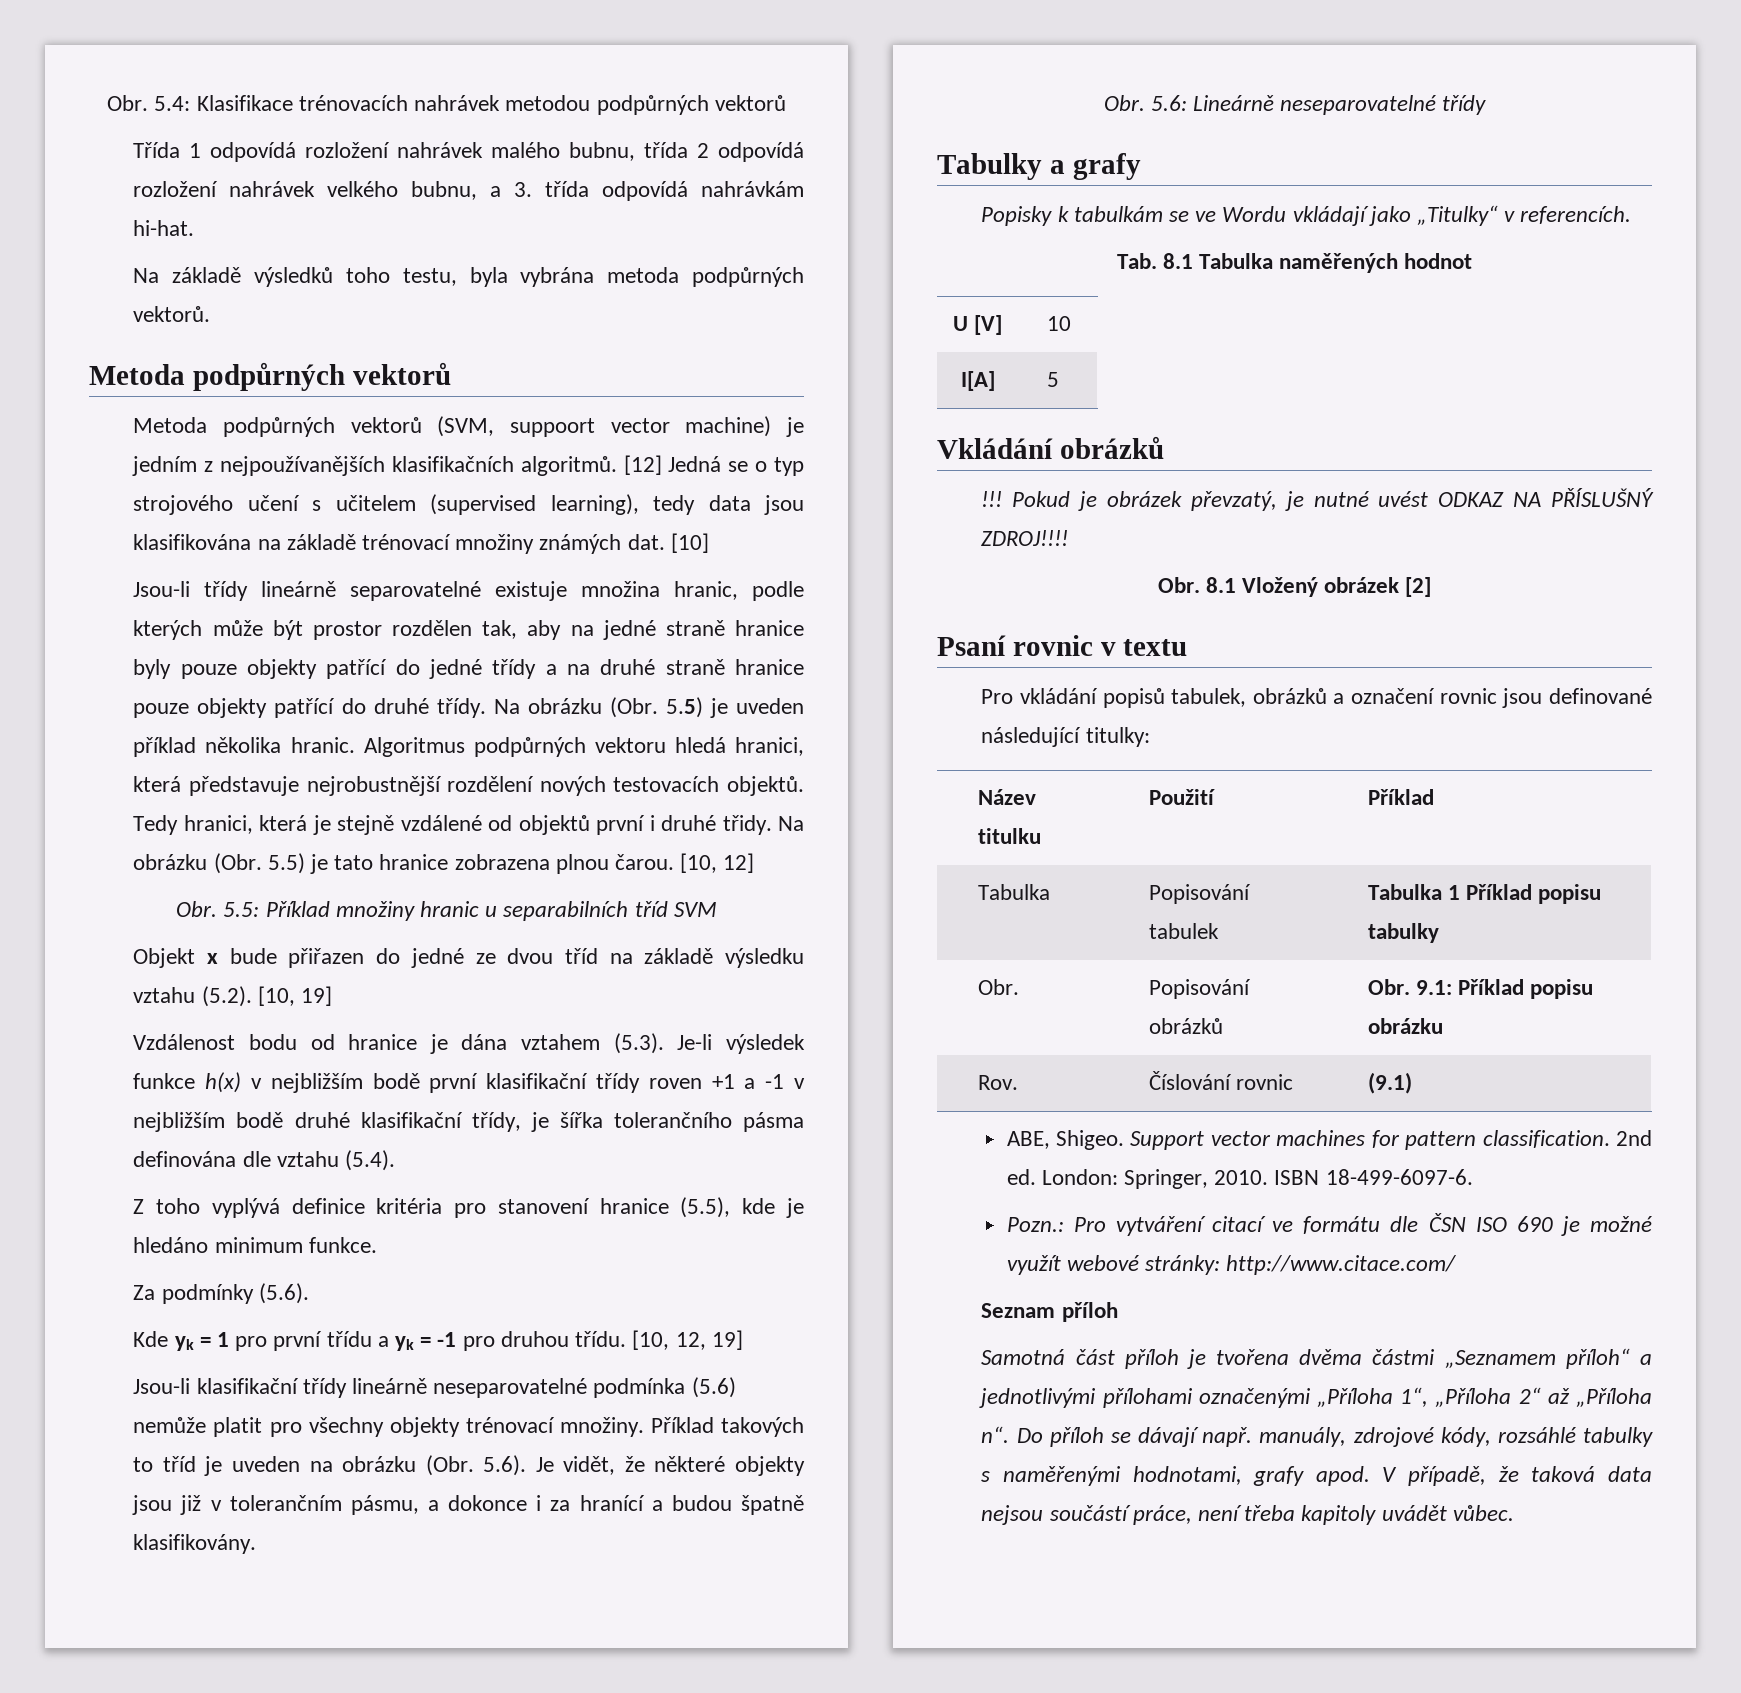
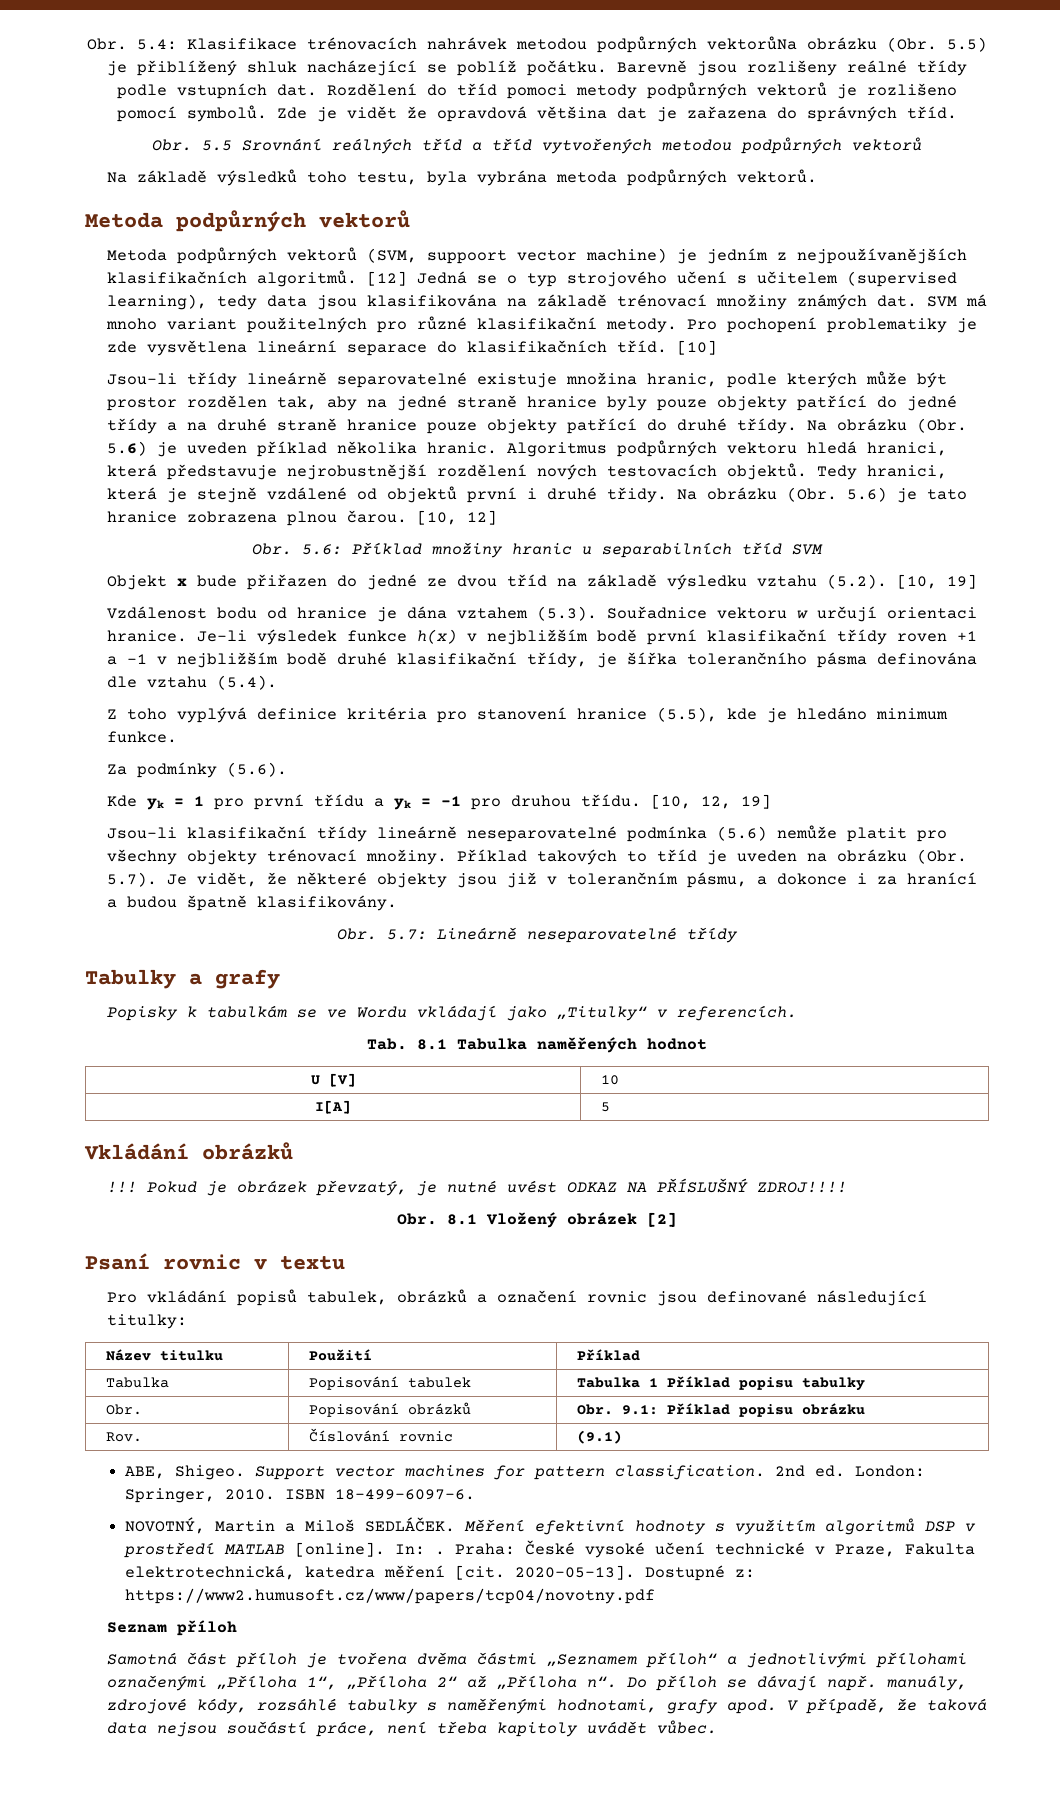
- Obr. 5.4: Klasifikace trénovacích nahrávek metodou podpůrných vektorů
- Třída 1 odpovídá rozložení nahrávek malého bubnu, třída 2 odpovídá rozložení nahrávek velkého bubnu, a 3. třída odpovídá nahrávkám hi-hat.
+ Obr. 5.4: Klasifikace trénovacích nahrávek metodou podpůrných vektorůNa obrázku (Obr. 5.5) je přiblížený shluk nacházející se poblíž počátku. Barevně jsou rozlišeny reálné třídy podle vstupních dat. Rozdělení do tříd pomoci metody podpůrných vektorů je rozlišeno pomocí symbolů. Zde je vidět že opravdová většina dat je zařazena do správných tříd.
+ Obr. 5.5 Srovnání reálných tříd a tříd vytvořených metodou podpůrných vektorů
+ SVM má mnoho variant použitelných pro různé klasifikační metody. Pro pochopení problematiky je zde vysvětlena lineární separace do klasifikačních tříd.
- Na obrázku (Obr. 5.5) je uveden příklad několika hranic.
+ Na obrázku (Obr. 5.6) je uveden příklad několika hranic.
- Na obrázku (Obr. 5.5) je tato hranice zobrazena plnou čarou.
+ Na obrázku (Obr. 5.6) je tato hranice zobrazena plnou čarou.
- Obr. 5.5: Příklad množiny hranic u separabilních tříd SVM
+ Obr. 5.6: Příklad množiny hranic u separabilních tříd SVM
- Vzdálenost bodu od hranice je dána vztahem (5.3). Je-li výsledek funkce h(x) v nejbližším bodě první klasifikační třídy roven +1 a -1 v nejbližším bodě druhé klasifikační třídy, je šířka tolerančního pásma definována dle vztahu (5.4).
+ Vzdálenost bodu od hranice je dána vztahem (5.3). Souřadnice vektoru w určují orientaci hranice. Je-li výsledek funkce h(x) v nejbližším bodě první klasifikační třídy roven +1 a -1 v nejbližším bodě druhé klasifikační třídy, je šířka tolerančního pásma definována dle vztahu (5.4).
- Příklad takových to tříd je uveden na obrázku (Obr. 5.6). Je vidět, že některé objekty jsou již v tolerančním pásmu, a dokonce i za hranící a budou špatně klasifikovány.
+ Příklad takových to tříd je uveden na obrázku (Obr. 5.7). Je vidět, že některé objekty jsou již v tolerančním pásmu, a dokonce i za hranící a budou špatně klasifikovány.
- Obr. 5.6: Lineárně neseparovatelné třídy
+ Obr. 5.7: Lineárně neseparovatelné třídy
- Pozn.: Pro vytváření citací ve formátu dle ČSN ISO 690 je možné využít webové stránky: http://www.citace.com/
+ NOVOTNÝ, Martin a Miloš SEDLÁČEK. Měření efektivní hodnoty s využitím algoritmů DSP v prostředí MATLAB [online]. In: . Praha: České vysoké učení technické v Praze, Fakulta elektrotechnická, katedra měření [cit. 2020-05-13]. Dostupné z: https://www2.humusoft.cz/www/papers/tcp04/novotny.pdf

